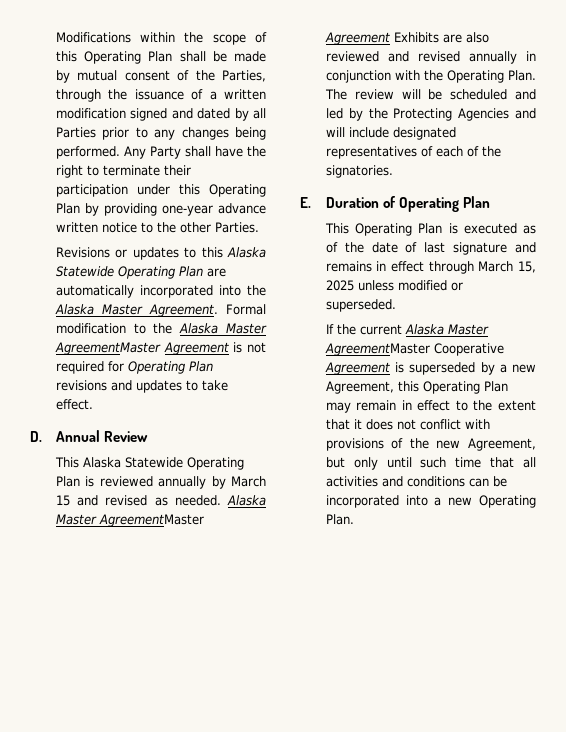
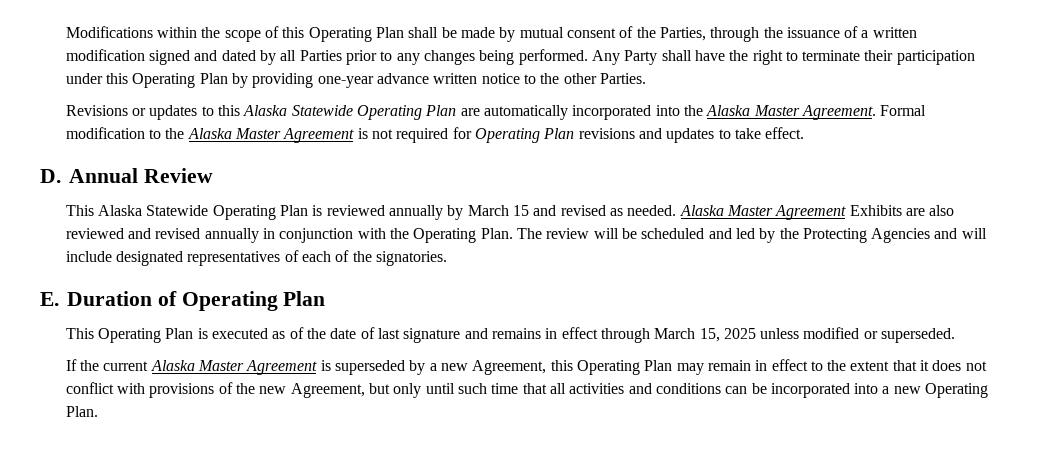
- Formal modification to the Alaska Master AgreementMaster Agreement is not required for Operating Plan revisions and updates to take effect.
+ Formal modification to the Alaska Master Agreement is not required for Operating Plan revisions and updates to take effect.
- Alaska Master AgreementMaster Agreement Exhibits are also reviewed and revised annually in conjunction with the Operating Plan.
+ Alaska Master Agreement Exhibits are also reviewed and revised annually in conjunction with the Operating Plan.
- If the current Alaska Master AgreementMaster Cooperative Agreement is superseded by a new Agreement, this Operating Plan may remain in effect to the extent that it does not conflict with provisions of the new Agreement, but only until such time that all activities and conditions can be incorporated into a new Operating Plan.
+ If the current Alaska Master Agreement is superseded by a new Agreement, this Operating Plan may remain in effect to the extent that it does not conflict with provisions of the new Agreement, but only until such time that all activities and conditions can be incorporated into a new Operating Plan.

